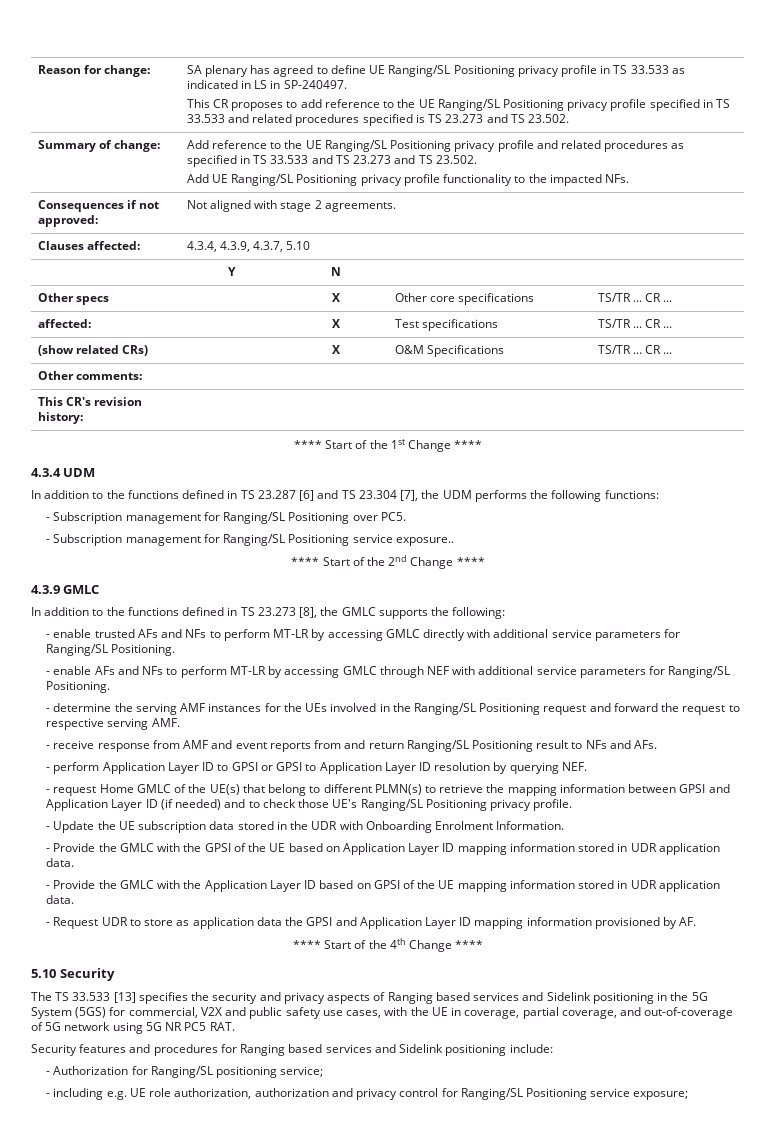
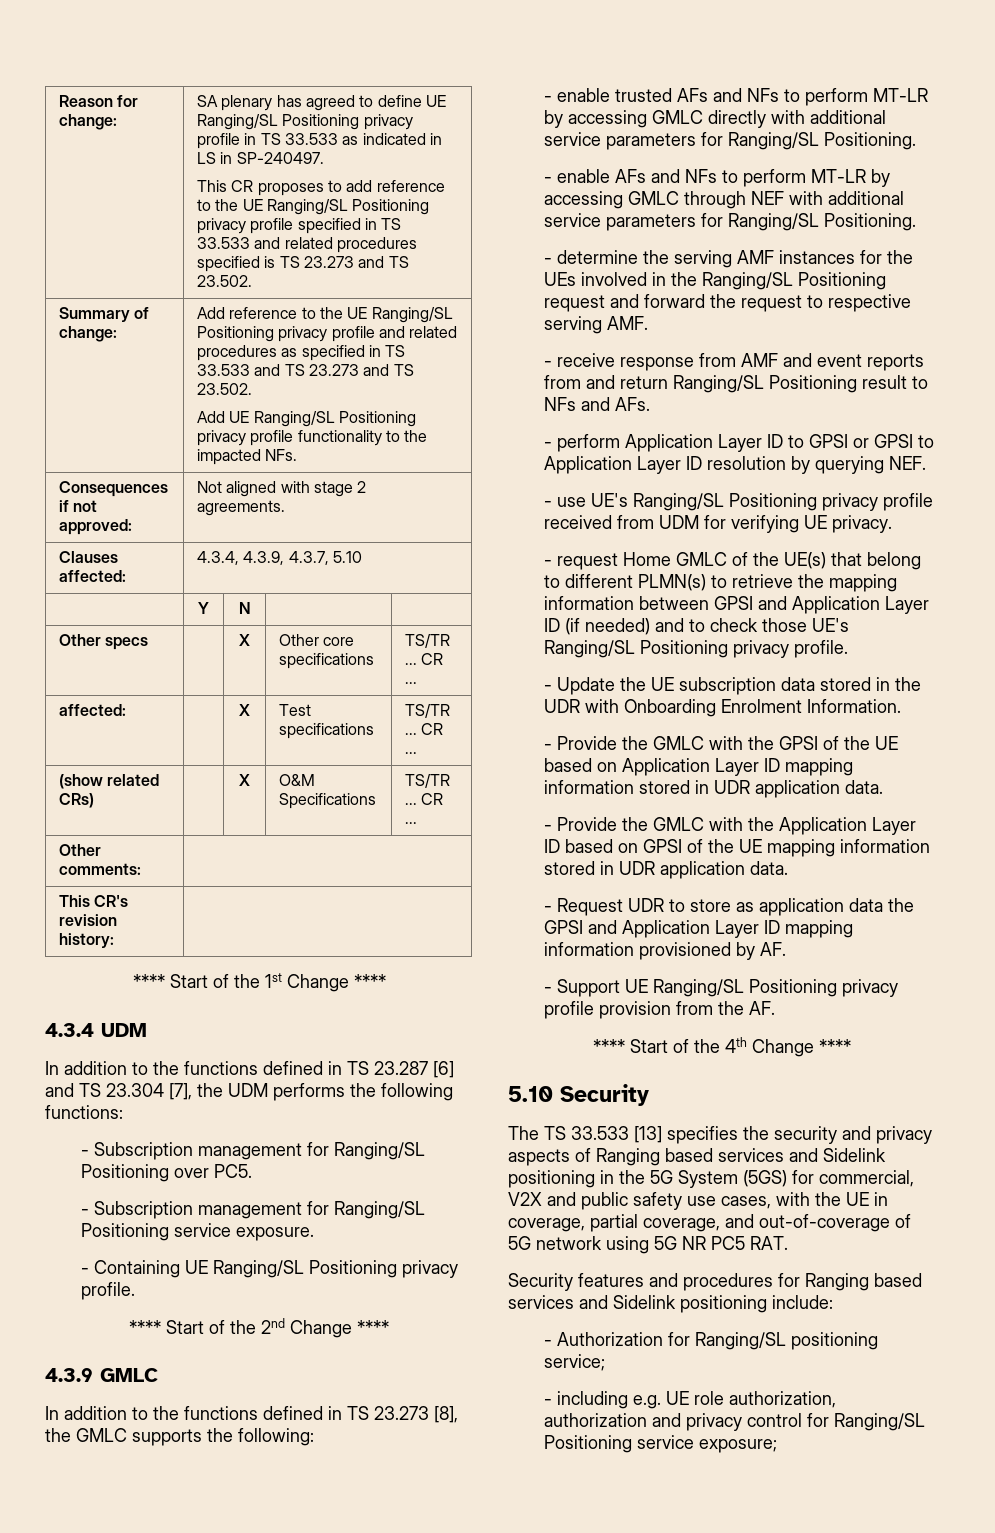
- - Subscription management for Ranging/SL Positioning service exposure..
+ - Subscription management for Ranging/SL Positioning service exposure.
+ - Containing UE Ranging/SL Positioning privacy profile.
+ - use UE's Ranging/SL Positioning privacy profile received from UDM for verifying UE privacy.
+ - Support UE Ranging/SL Positioning privacy profile provision from the AF.

